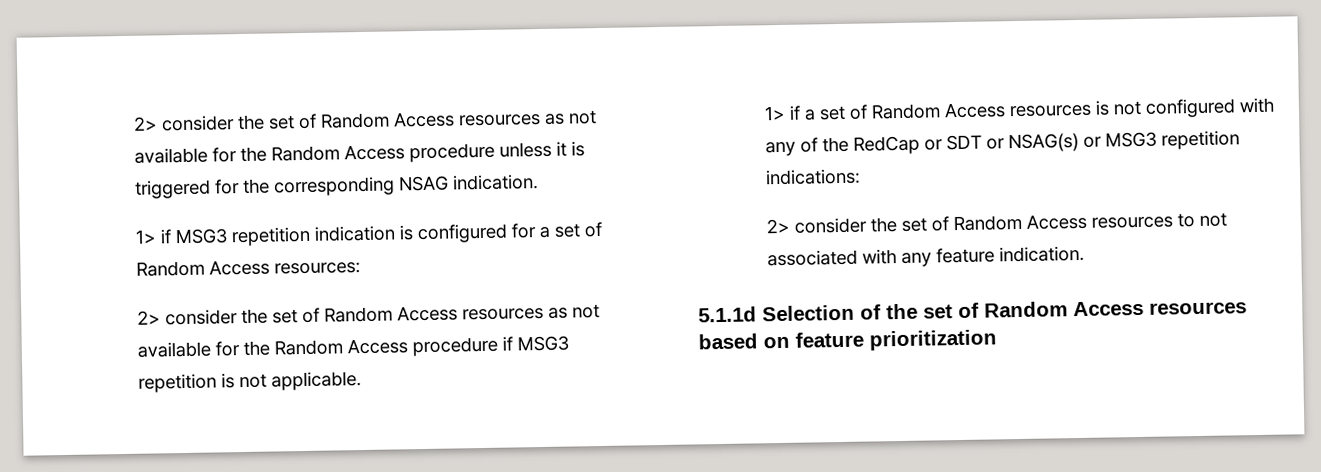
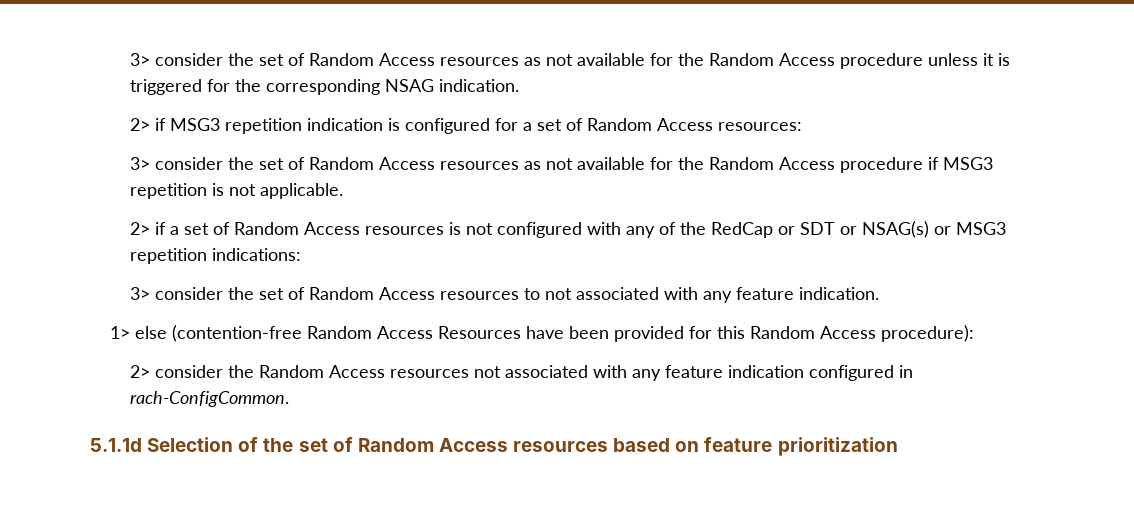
- 2> consider the set of Random Access resources as not available for the Random Access procedure unless it is triggered for the corresponding NSAG indication.
+ 3> consider the set of Random Access resources as not available for the Random Access procedure unless it is triggered for the corresponding NSAG indication.
- 1> if MSG3 repetition indication is configured for a set of Random Access resources:
+ 2> if MSG3 repetition indication is configured for a set of Random Access resources:
- 2> consider the set of Random Access resources as not available for the Random Access procedure if MSG3 repetition is not applicable.
+ 3> consider the set of Random Access resources as not available for the Random Access procedure if MSG3 repetition is not applicable.
- 1> if a set of Random Access resources is not configured with any of the RedCap or SDT or NSAG(s) or MSG3 repetition indications:
+ 2> if a set of Random Access resources is not configured with any of the RedCap or SDT or NSAG(s) or MSG3 repetition indications:
- 2> consider the set of Random Access resources to not associated with any feature indication.
+ 3> consider the set of Random Access resources to not associated with any feature indication.
+ 1> else (contention-free Random Access Resources have been provided for this Random Access procedure):
+ 2> consider the Random Access resources not associated with any feature indication configured in rach-ConfigCommon.

